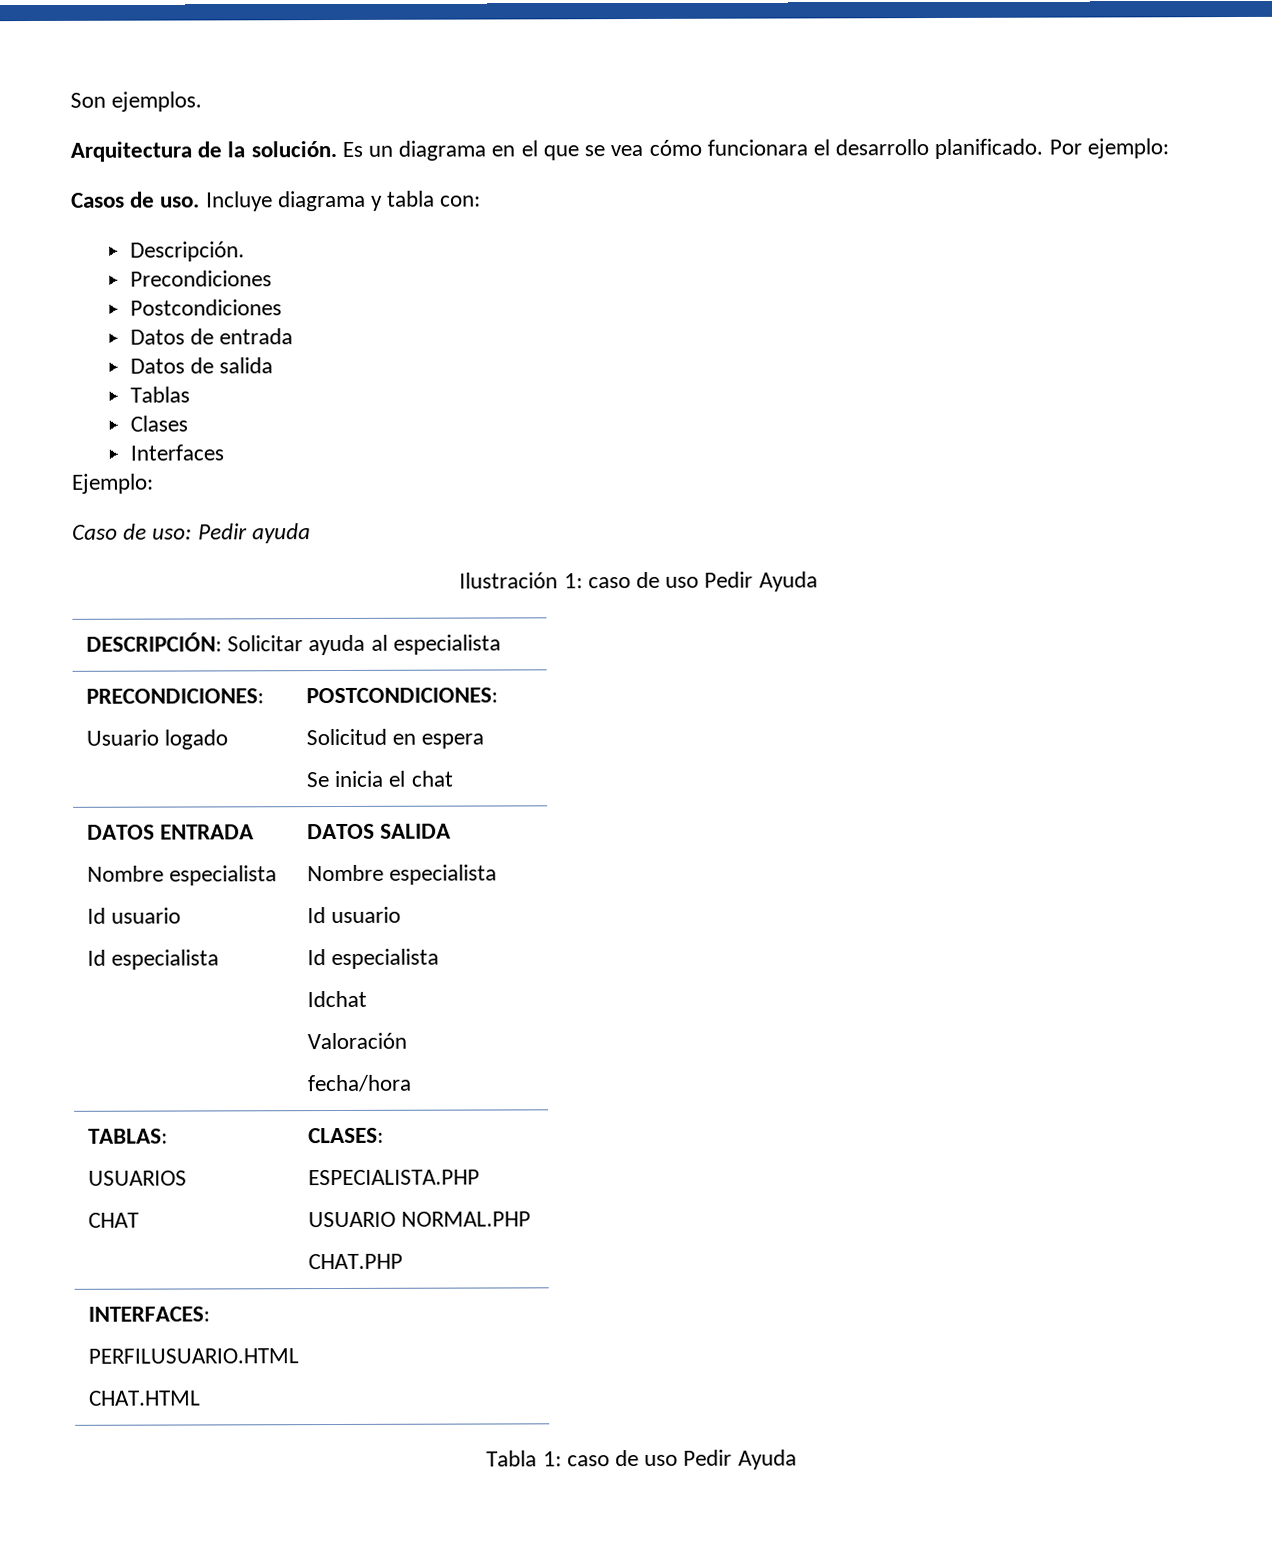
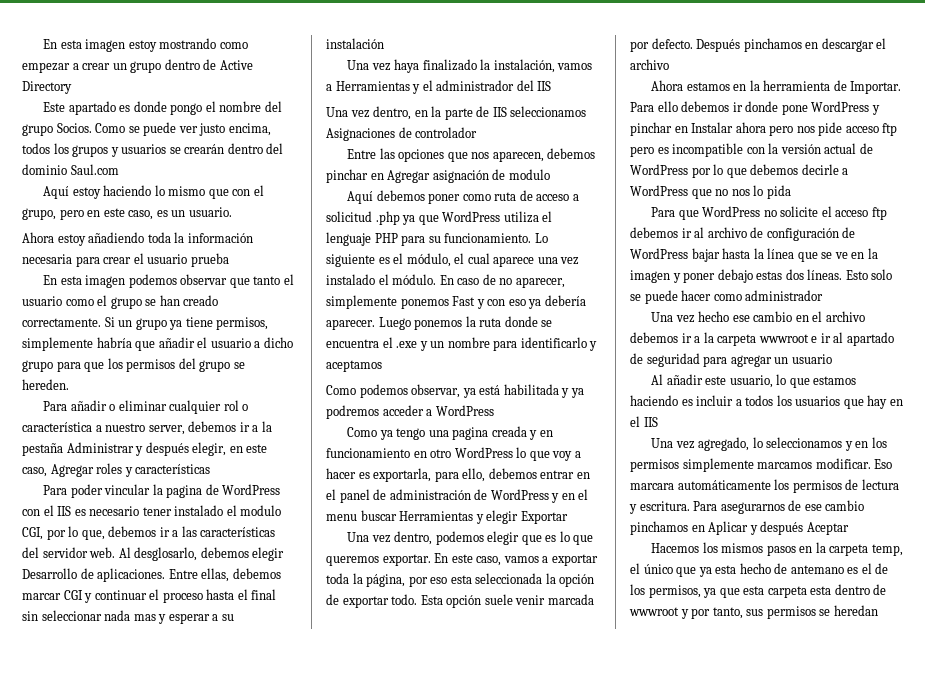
- Son ejemplos.
- Arquitectura de la solución. Es un diagrama en el que se vea cómo funcionara el desarrollo planificado. Por ejemplo:
- Casos de uso. Incluye diagrama y tabla con:
- Descripción.
- Precondiciones
- Postcondiciones
- Datos de entrada
- Datos de salida
- Tablas
- Clases
- Interfaces
- Ejemplo:
- Caso de uso: Pedir ayuda
- Ilustración 1: caso de uso Pedir Ayuda
- DESCRIPCIÓN: Solicitar ayuda al especialista
- PRECONDICIONES:
- Usuario logado | POSTCONDICIONES:
- Solicitud en espera
- Se inicia el chat
- DATOS ENTRADA
- Nombre especialista
- Id usuario
- Id especialista | DATOS SALIDA
- Nombre especialista
- Id usuario
- Id especialista
- Idchat
- Valoración
- fecha/hora
- TABLAS:
- USUARIOS
- CHAT | CLASES:
- ESPECIALISTA.PHP
- USUARIO NORMAL.PHP
- CHAT.PHP
- INTERFACES:
- PERFILUSUARIO.HTML
- CHAT.HTML
- Tabla 1: caso de uso Pedir Ayuda
+ En esta imagen estoy mostrando como empezar a crear un grupo dentro de Active Directory
+ Este apartado es donde pongo el nombre del grupo Socios. Como se puede ver justo encima, todos los grupos y usuarios se crearán dentro del dominio Saul.com
+ Aquí estoy haciendo lo mismo que con el grupo, pero en este caso, es un usuario.
+ Ahora estoy añadiendo toda la información necesaria para crear el usuario prueba
+ En esta imagen podemos observar que tanto el usuario como el grupo se han creado correctamente. Si un grupo ya tiene permisos, simplemente habría que añadir el usuario a dicho grupo para que los permisos del grupo se hereden.
+ Para añadir o eliminar cualquier rol o característica a nuestro server, debemos ir a la pestaña Administrar y después elegir, en este caso, Agregar roles y características
+ Para poder vincular la pagina de WordPress con el IIS es necesario tener instalado el modulo CGI, por lo que, debemos ir a las características del servidor web. Al desglosarlo, debemos elegir Desarrollo de aplicaciones. Entre ellas, debemos marcar CGI y continuar el proceso hasta el final sin seleccionar nada mas y esperar a su instalación
+ Una vez haya finalizado la instalación, vamos a Herramientas y el administrador del IIS
+ Una vez dentro, en la parte de IIS seleccionamos Asignaciones de controlador
+ Entre las opciones que nos aparecen, debemos pinchar en Agregar asignación de modulo
+ Aquí debemos poner como ruta de acceso a solicitud .php ya que WordPress utiliza el lenguaje PHP para su funcionamiento. Lo siguiente es el módulo, el cual aparece una vez instalado el módulo. En caso de no aparecer, simplemente ponemos Fast y con eso ya debería aparecer. Luego ponemos la ruta donde se encuentra el .exe y un nombre para identificarlo y aceptamos
+ Como podemos observar, ya está habilitada y ya podremos acceder a WordPress
+ Como ya tengo una pagina creada y en funcionamiento en otro WordPress lo que voy a hacer es exportarla, para ello, debemos entrar en el panel de administración de WordPress y en el menu buscar Herramientas y elegir Exportar
+ Una vez dentro, podemos elegir que es lo que queremos exportar. En este caso, vamos a exportar toda la página, por eso esta seleccionada la opción de exportar todo. Esta opción suele venir marcada por defecto. Después pinchamos en descargar el archivo
+ Ahora estamos en la herramienta de Importar. Para ello debemos ir donde pone WordPress y pinchar en Instalar ahora pero nos pide acceso ftp pero es incompatible con la versión actual de WordPress por lo que debemos decirle a WordPress que no nos lo pida
+ Para que WordPress no solicite el acceso ftp debemos ir al archivo de configuración de WordPress bajar hasta la línea que se ve en la imagen y poner debajo estas dos líneas. Esto solo se puede hacer como administrador
+ Una vez hecho ese cambio en el archivo debemos ir a la carpeta wwwroot e ir al apartado de seguridad para agregar un usuario
+ Al añadir este usuario, lo que estamos haciendo es incluir a todos los usuarios que hay en el IIS
+ Una vez agregado, lo seleccionamos y en los permisos simplemente marcamos modificar. Eso marcara automáticamente los permisos de lectura y escritura. Para asegurarnos de ese cambio pinchamos en Aplicar y después Aceptar
+ Hacemos los mismos pasos en la carpeta temp, el único que ya esta hecho de antemano es el de los permisos, ya que esta carpeta esta dentro de wwwroot y por tanto, sus permisos se heredan

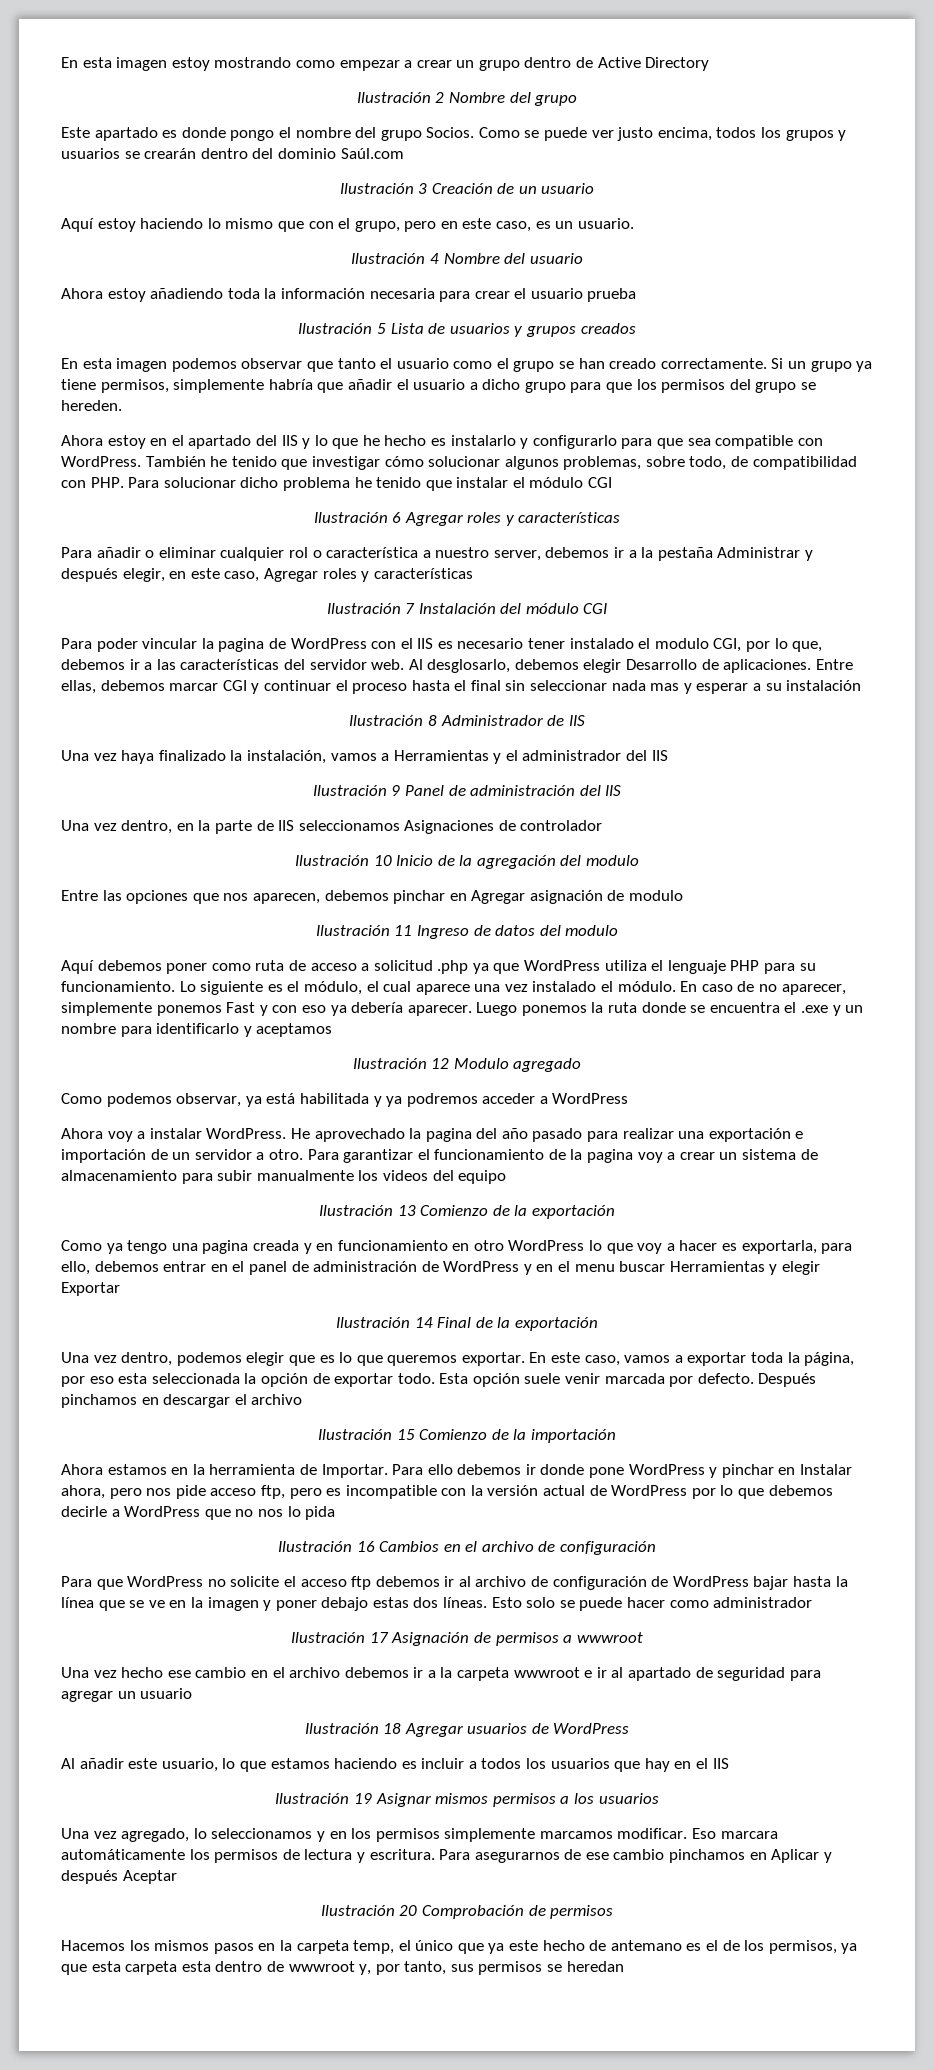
+ Ilustración 2 Nombre del grupo
- Como se puede ver justo encima, todos los grupos y usuarios se crearán dentro del dominio Saul.com
+ Como se puede ver justo encima, todos los grupos y usuarios se crearán dentro del dominio Saúl.com
+ Ilustración 3 Creación de un usuario
+ Ilustración 4 Nombre del usuario
+ Ilustración 5 Lista de usuarios y grupos creados
+ Ahora estoy en el apartado del IIS y lo que he hecho es instalarlo y configurarlo para que sea compatible con WordPress. También he tenido que investigar cómo solucionar algunos problemas, sobre todo, de compatibilidad con PHP. Para solucionar dicho problema he tenido que instalar el módulo CGI
+ Ilustración 6 Agregar roles y características
+ Ilustración 7 Instalación del módulo CGI
+ Ilustración 8 Administrador de IIS
+ Ilustración 9 Panel de administración del IIS
+ Ilustración 10 Inicio de la agregación del modulo
+ Ilustración 11 Ingreso de datos del modulo
+ Ilustración 12 Modulo agregado
+ Ahora voy a instalar WordPress. He aprovechado la pagina del año pasado para realizar una exportación e importación de un servidor a otro. Para garantizar el funcionamiento de la pagina voy a crear un sistema de almacenamiento para subir manualmente los videos del equipo
+ Ilustración 13 Comienzo de la exportación
+ Ilustración 14 Final de la exportación
+ Ilustración 15 Comienzo de la importación
- Para ello debemos ir donde pone WordPress y pinchar en Instalar ahora pero nos pide acceso ftp pero es incompatible con la versión actual de WordPress por lo que debemos decirle a WordPress que no nos lo pida
+ Para ello debemos ir donde pone WordPress y pinchar en Instalar ahora, pero nos pide acceso ftp, pero es incompatible con la versión actual de WordPress por lo que debemos decirle a WordPress que no nos lo pida
+ Ilustración 16 Cambios en el archivo de configuración
+ Ilustración 17 Asignación de permisos a wwwroot
+ Ilustración 18 Agregar usuarios de WordPress
+ Ilustración 19 Asignar mismos permisos a los usuarios
+ Ilustración 20 Comprobación de permisos
- Hacemos los mismos pasos en la carpeta temp, el único que ya esta hecho de antemano es el de los permisos, ya que esta carpeta esta dentro de wwwroot y por tanto, sus permisos se heredan
+ Hacemos los mismos pasos en la carpeta temp, el único que ya este hecho de antemano es el de los permisos, ya que esta carpeta esta dentro de wwwroot y, por tanto, sus permisos se heredan

